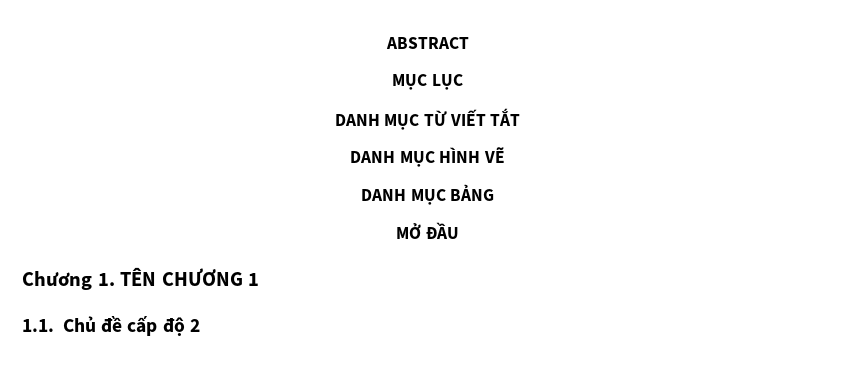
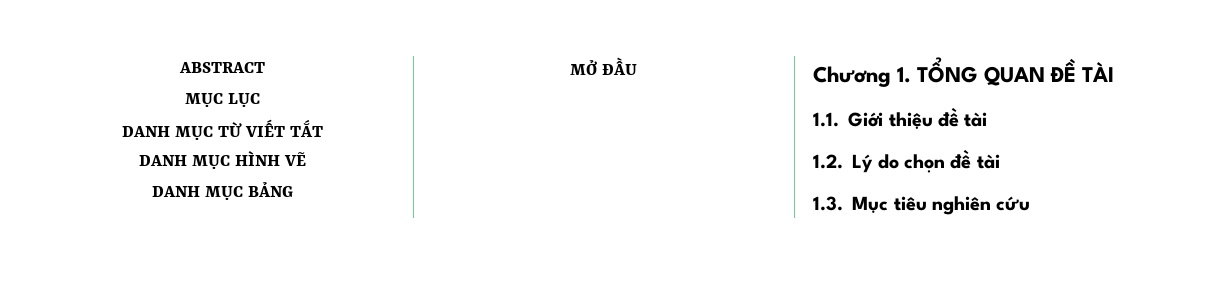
- Chương 1. TÊN CHƯƠNG 1
- 1.1. Chủ đề cấp độ 2
+ Chương 1. TỔNG QUAN ĐỀ TÀI
+ 1.1. Giới thiệu đề tài
+ 1.2. Lý do chọn đề tài
+ 1.3. Mục tiêu nghiên cứu

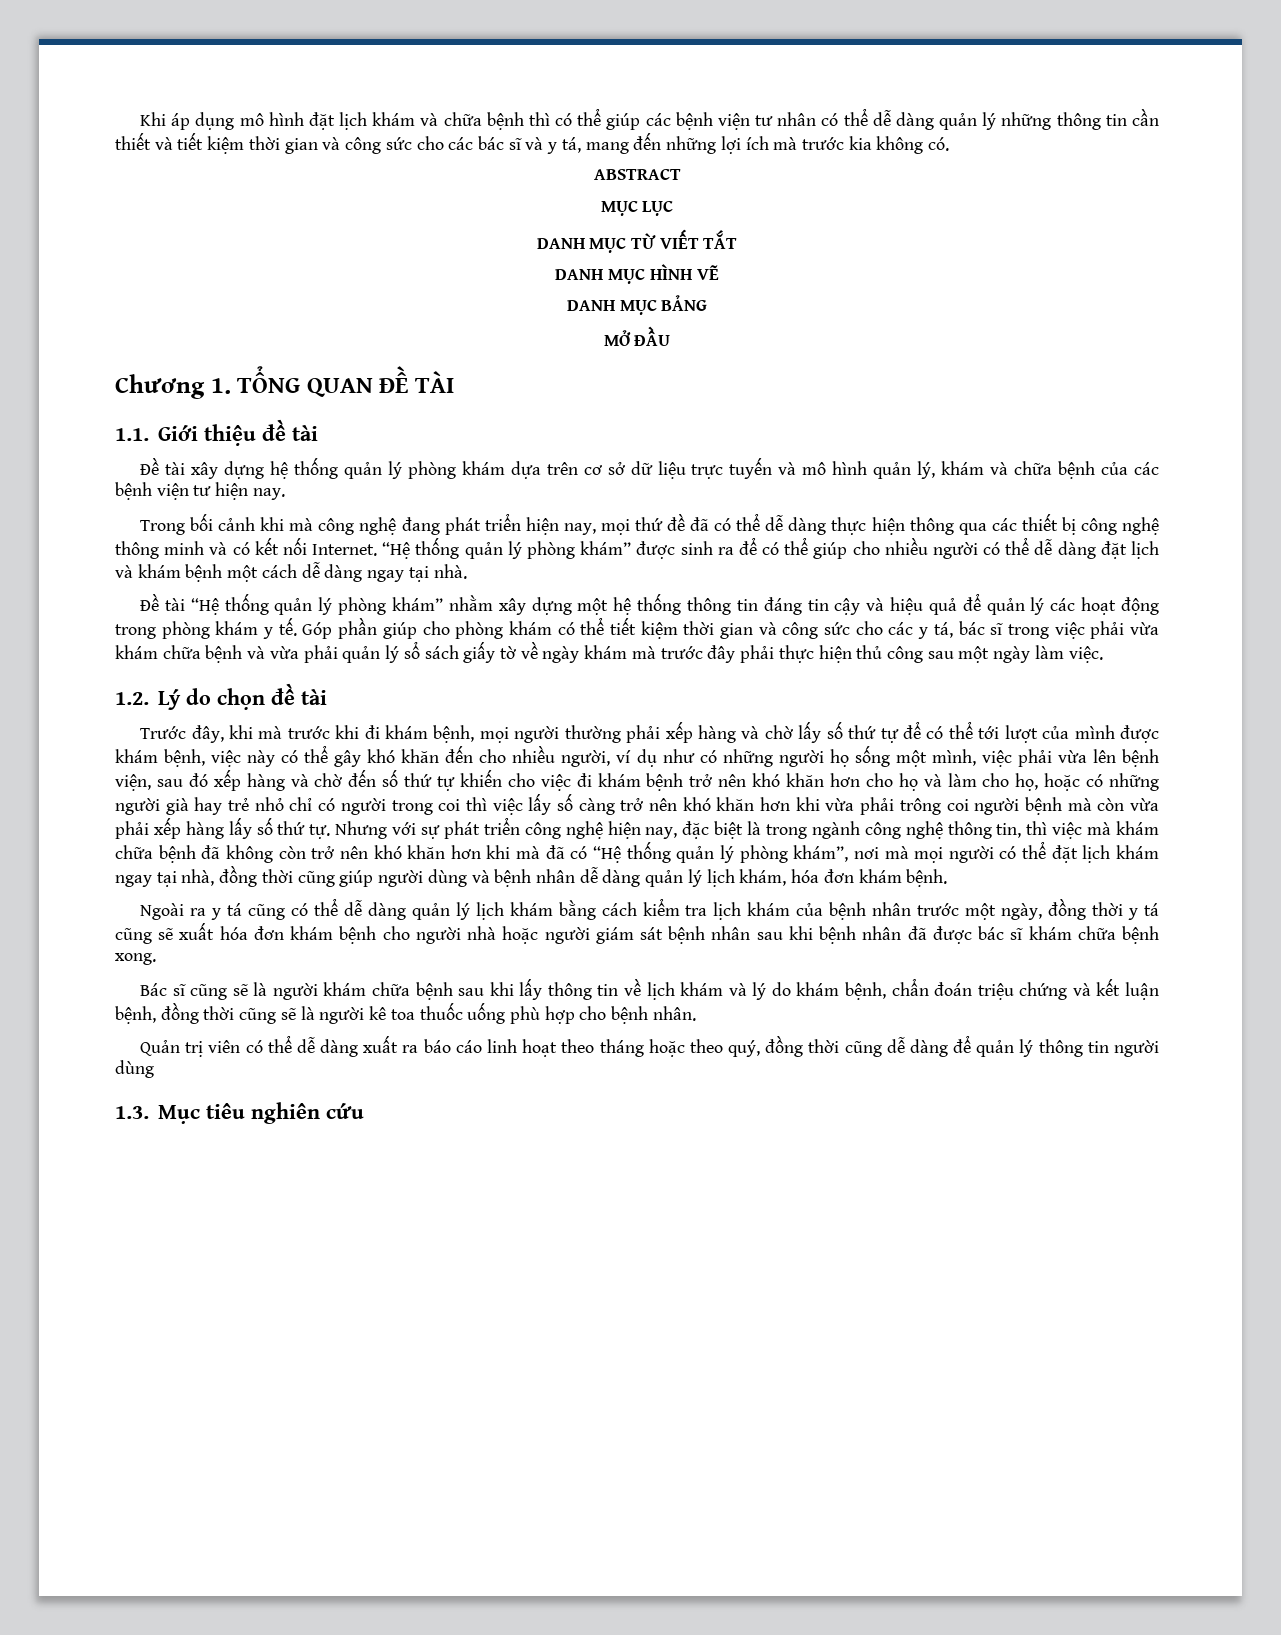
+ Khi áp dụng mô hình đặt lịch khám và chữa bệnh thì có thể giúp các bệnh viện tư nhân có thể dễ dàng quản lý những thông tin cần thiết và tiết kiệm thời gian và công sức cho các bác sĩ và y tá, mang đến những lợi ích mà trước kia không có.
+ Đề tài xây dựng hệ thống quản lý phòng khám dựa trên cơ sở dữ liệu trực tuyến và mô hình quản lý, khám và chữa bệnh của các bệnh viện tư hiện nay.
+ Trong bối cảnh khi mà công nghệ đang phát triển hiện nay, mọi thứ đề đã có thể dễ dàng thực hiện thông qua các thiết bị công nghệ thông minh và có kết nối Internet. “Hệ thống quản lý phòng khám” được sinh ra để có thể giúp cho nhiều người có thể dễ dàng đặt lịch và khám bệnh một cách dễ dàng ngay tại nhà.
+ Đề tài “Hệ thống quản lý phòng khám” nhằm xây dựng một hệ thống thông tin đáng tin cậy và hiệu quả để quản lý các hoạt động trong phòng khám y tế. Góp phần giúp cho phòng khám có thể tiết kiệm thời gian và công sức cho các y tá, bác sĩ trong việc phải vừa khám chữa bệnh và vừa phải quản lý sổ sách giấy tờ về ngày khám mà trước đây phải thực hiện thủ công sau một ngày làm việc.
+ Trước đây, khi mà trước khi đi khám bệnh, mọi người thường phải xếp hàng và chờ lấy số thứ tự để có thể tới lượt của mình được khám bệnh, việc này có thể gây khó khăn đến cho nhiều người, ví dụ như có những người họ sống một mình, việc phải vừa lên bệnh viện, sau đó xếp hàng và chờ đến số thứ tự khiến cho việc đi khám bệnh trở nên khó khăn hơn cho họ và làm cho họ, hoặc có những người già hay trẻ nhỏ chỉ có người trong coi thì việc lấy số càng trở nên khó khăn hơn khi vừa phải trông coi người bệnh mà còn vừa phải xếp hàng lấy số thứ tự. Nhưng với sự phát triển công nghệ hiện nay, đặc biệt là trong ngành công nghệ thông tin, thì việc mà khám chữa bệnh đã không còn trở nên khó khăn hơn khi mà đã có “Hệ thống quản lý phòng khám”, nơi mà mọi người có thể đặt lịch khám ngay tại nhà, đồng thời cũng giúp người dùng và bệnh nhân dễ dàng quản lý lịch khám, hóa đơn khám bệnh.
+ Ngoài ra y tá cũng có thể dễ dàng quản lý lịch khám bằng cách kiểm tra lịch khám của bệnh nhân trước một ngày, đồng thời y tá cũng sẽ xuất hóa đơn khám bệnh cho người nhà hoặc người giám sát bệnh nhân sau khi bệnh nhân đã được bác sĩ khám chữa bệnh xong.
+ Bác sĩ cũng sẽ là người khám chữa bệnh sau khi lấy thông tin về lịch khám và lý do khám bệnh, chẩn đoán triệu chứng và kết luận bệnh, đồng thời cũng sẽ là người kê toa thuốc uống phù hợp cho bệnh nhân.
+ Quản trị viên có thể dễ dàng xuất ra báo cáo linh hoạt theo tháng hoặc theo quý, đồng thời cũng dễ dàng để quản lý thông tin người dùng

